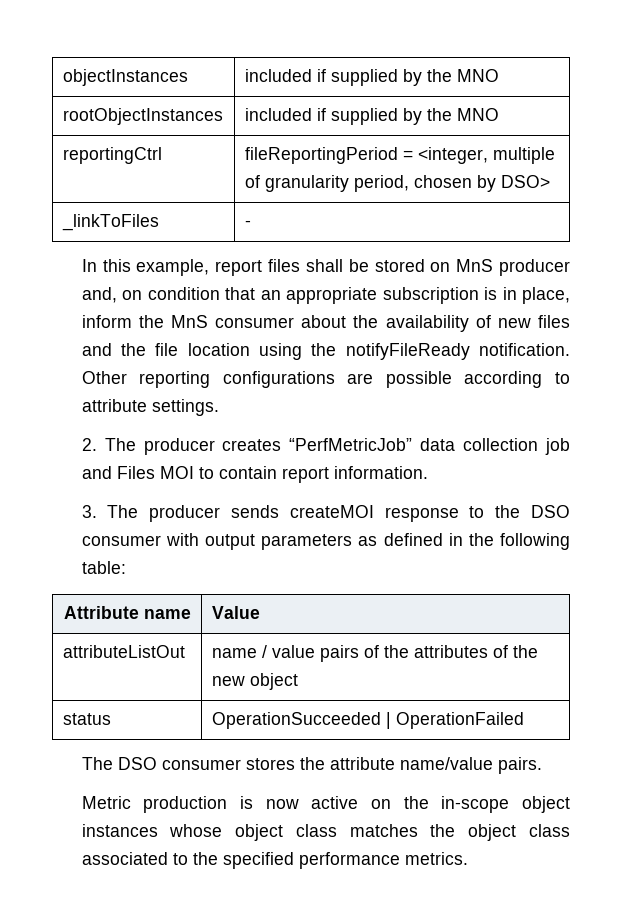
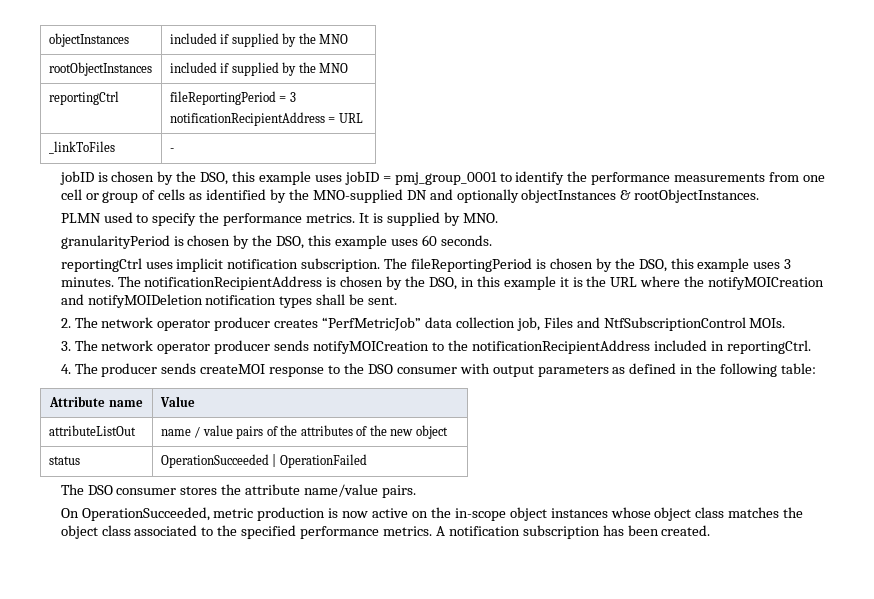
- reportingCtrl | fileReportingPeriod = <integer, multiple of granularity period, chosen by DSO>
+ reportingCtrl | fileReportingPeriod = 3
+ notificationRecipientAddress = URL
  _linkToFiles | -
- In this example, report files shall be stored on MnS producer and, on condition that an appropriate subscription is in place, inform the MnS consumer about the availability of new files and the file location using the notifyFileReady notification. Other reporting configurations are possible according to attribute settings.
+ jobID is chosen by the DSO, this example uses jobID = pmj_group_0001 to identify the performance measurements from one cell or group of cells as identified by the MNO-supplied DN and optionally objectInstances & rootObjectInstances.
+ PLMN used to specify the performance metrics. It is supplied by MNO.
+ granularityPeriod is chosen by the DSO, this example uses 60 seconds.
+ reportingCtrl uses implicit notification subscription. The fileReportingPeriod is chosen by the DSO, this example uses 3 minutes. The notificationRecipientAddress is chosen by the DSO, in this example it is the URL where the notifyMOICreation and notifyMOIDeletion notification types shall be sent.
- 2. The producer creates “PerfMetricJob” data collection job and Files MOI to contain report information.
- 3. The producer sends createMOI response to the DSO consumer with output parameters as defined in the following table:
+ 2. The network operator producer creates “PerfMetricJob” data collection job, Files and NtfSubscriptionControl MOIs.
+ 3. The network operator producer sends notifyMOICreation to the notificationRecipientAddress included in reportingCtrl.
+ 4. The producer sends createMOI response to the DSO consumer with output parameters as defined in the following table:
- Metric production is now active on the in-scope object instances whose object class matches the object class associated to the specified performance metrics.
+ On OperationSucceeded, metric production is now active on the in-scope object instances whose object class matches the object class associated to the specified performance metrics.
+ A notification subscription has been created.

